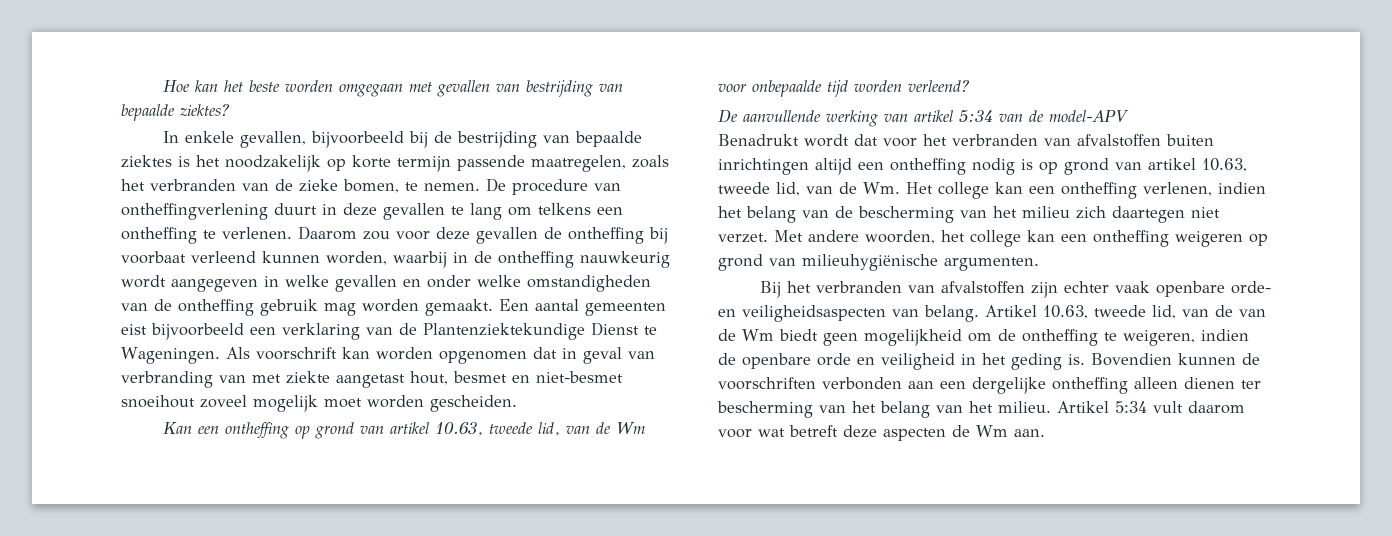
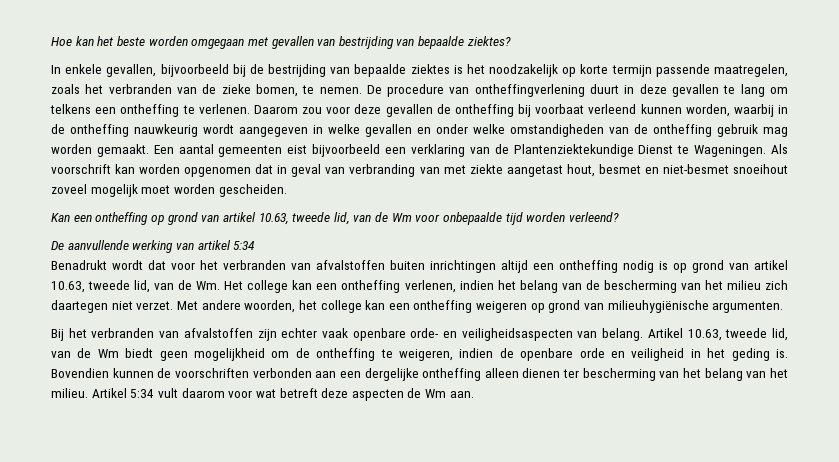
- De aanvullende werking van artikel 5:34 van de model-APV
+ De aanvullende werking van artikel 5:34
- Artikel 10.63, tweede lid, van de van de Wm biedt geen mogelijkheid om de ontheffing te weigeren, indien de openbare orde en veiligheid in het geding is.
+ Artikel 10.63, tweede lid, van de Wm biedt geen mogelijkheid om de ontheffing te weigeren, indien de openbare orde en veiligheid in het geding is.

